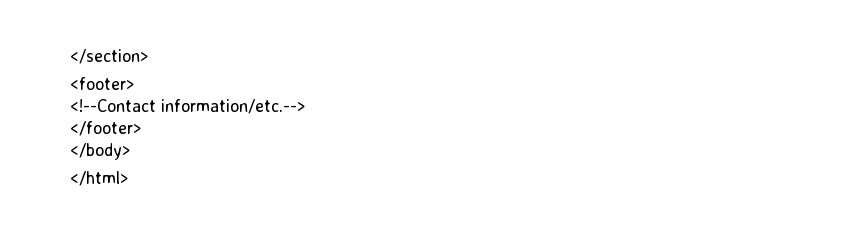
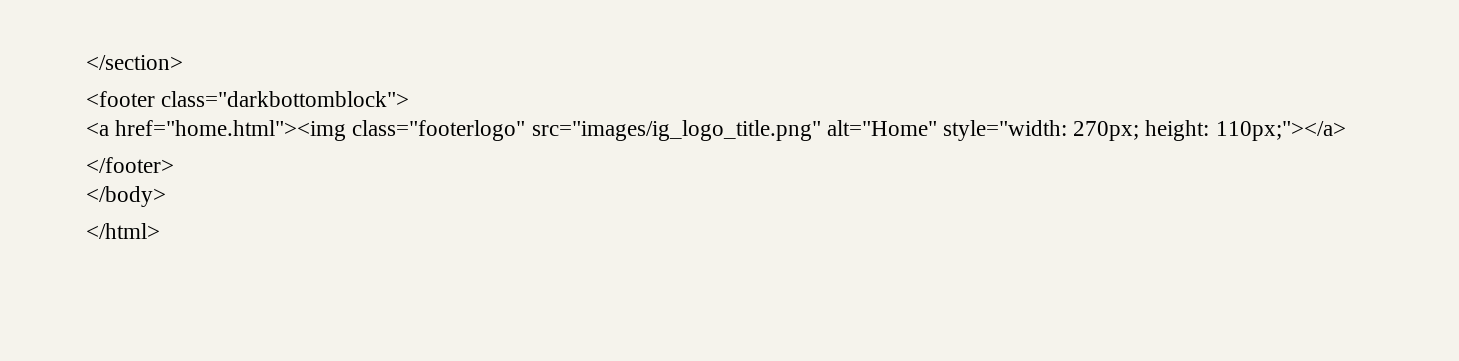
- <footer>
- <!--Contact information/etc.-->
+ <footer class="darkbottomblock">
+ <a href="home.html"><img class="footerlogo" src="images/ig_logo_title.png" alt="Home" style="width: 270px; height: 110px;"></a>

